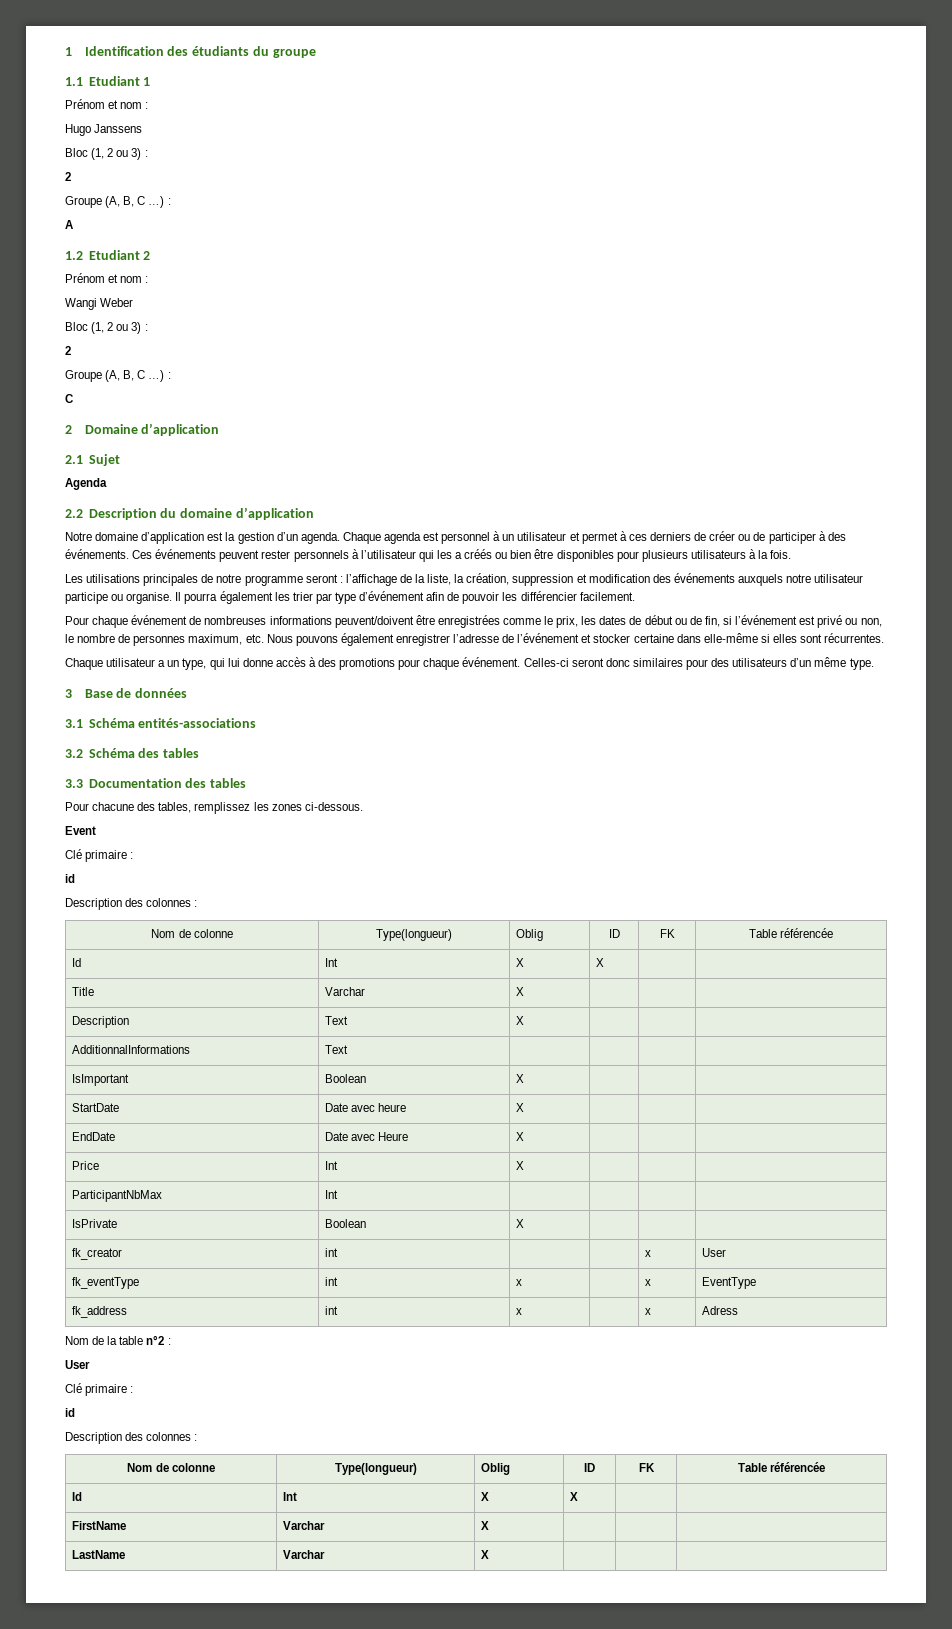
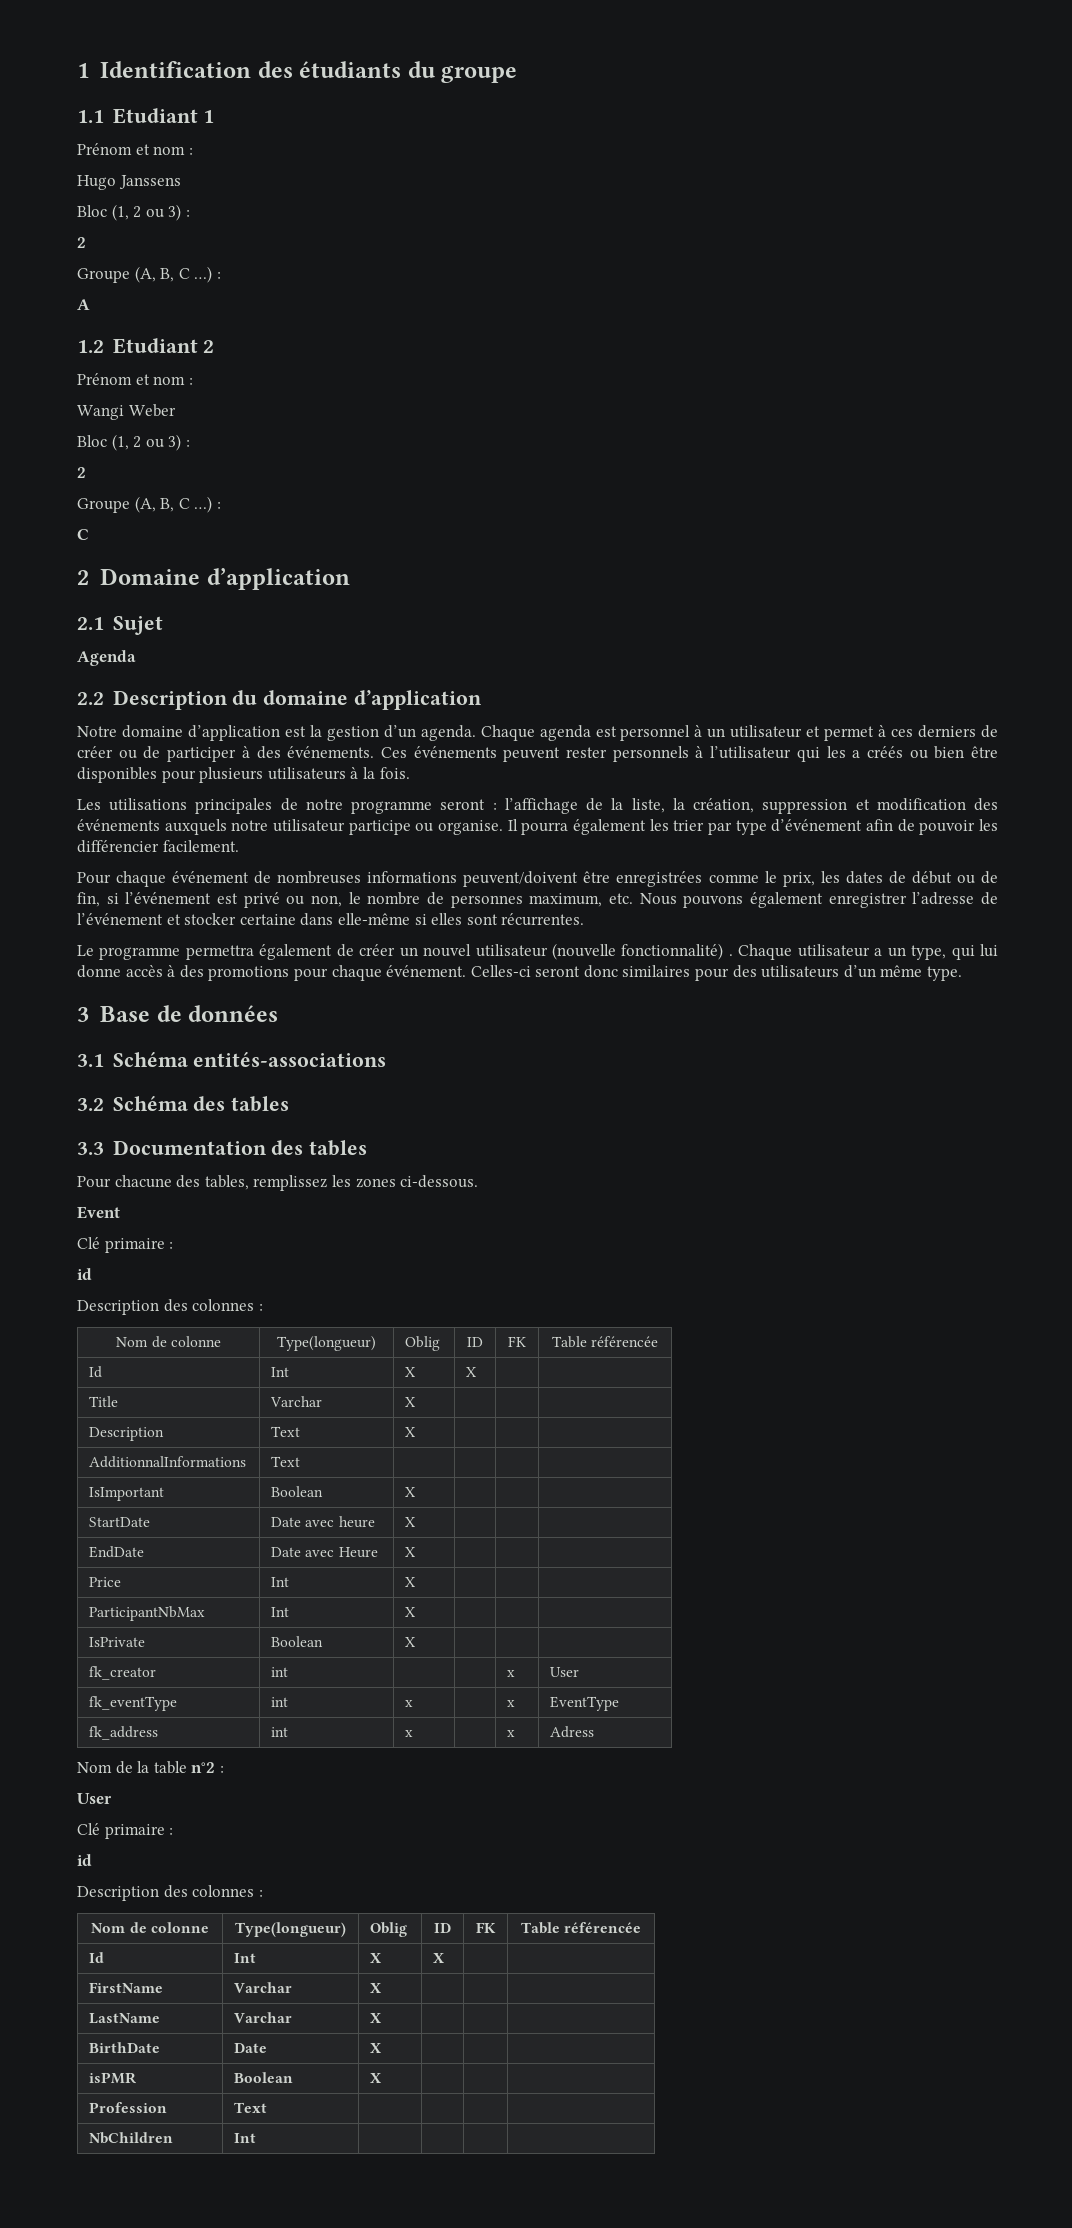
+ Le programme permettra également de créer un nouvel utilisateur (nouvelle fonctionnalité) .
- ParticipantNbMax | Int | | | |
+ ParticipantNbMax | Int | X | | |
+ BirthDate | Date | X | | |
+ isPMR | Boolean | X | | |
+ Profession | Text | | | |
+ NbChildren | Int | | | |

